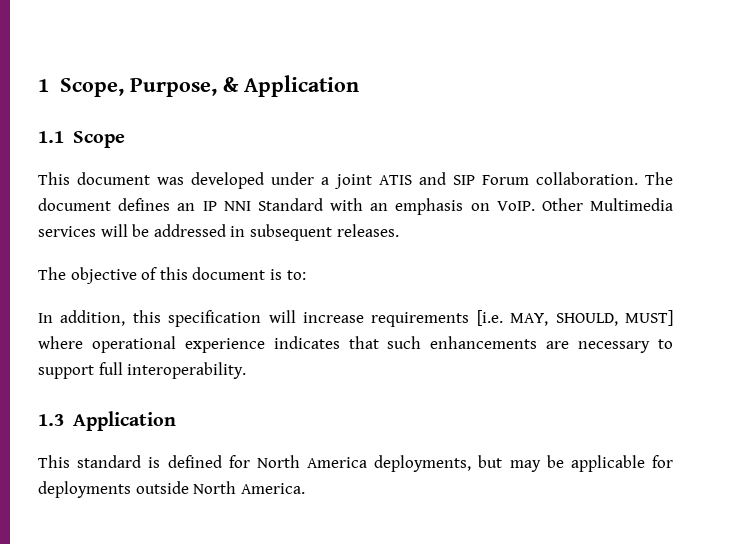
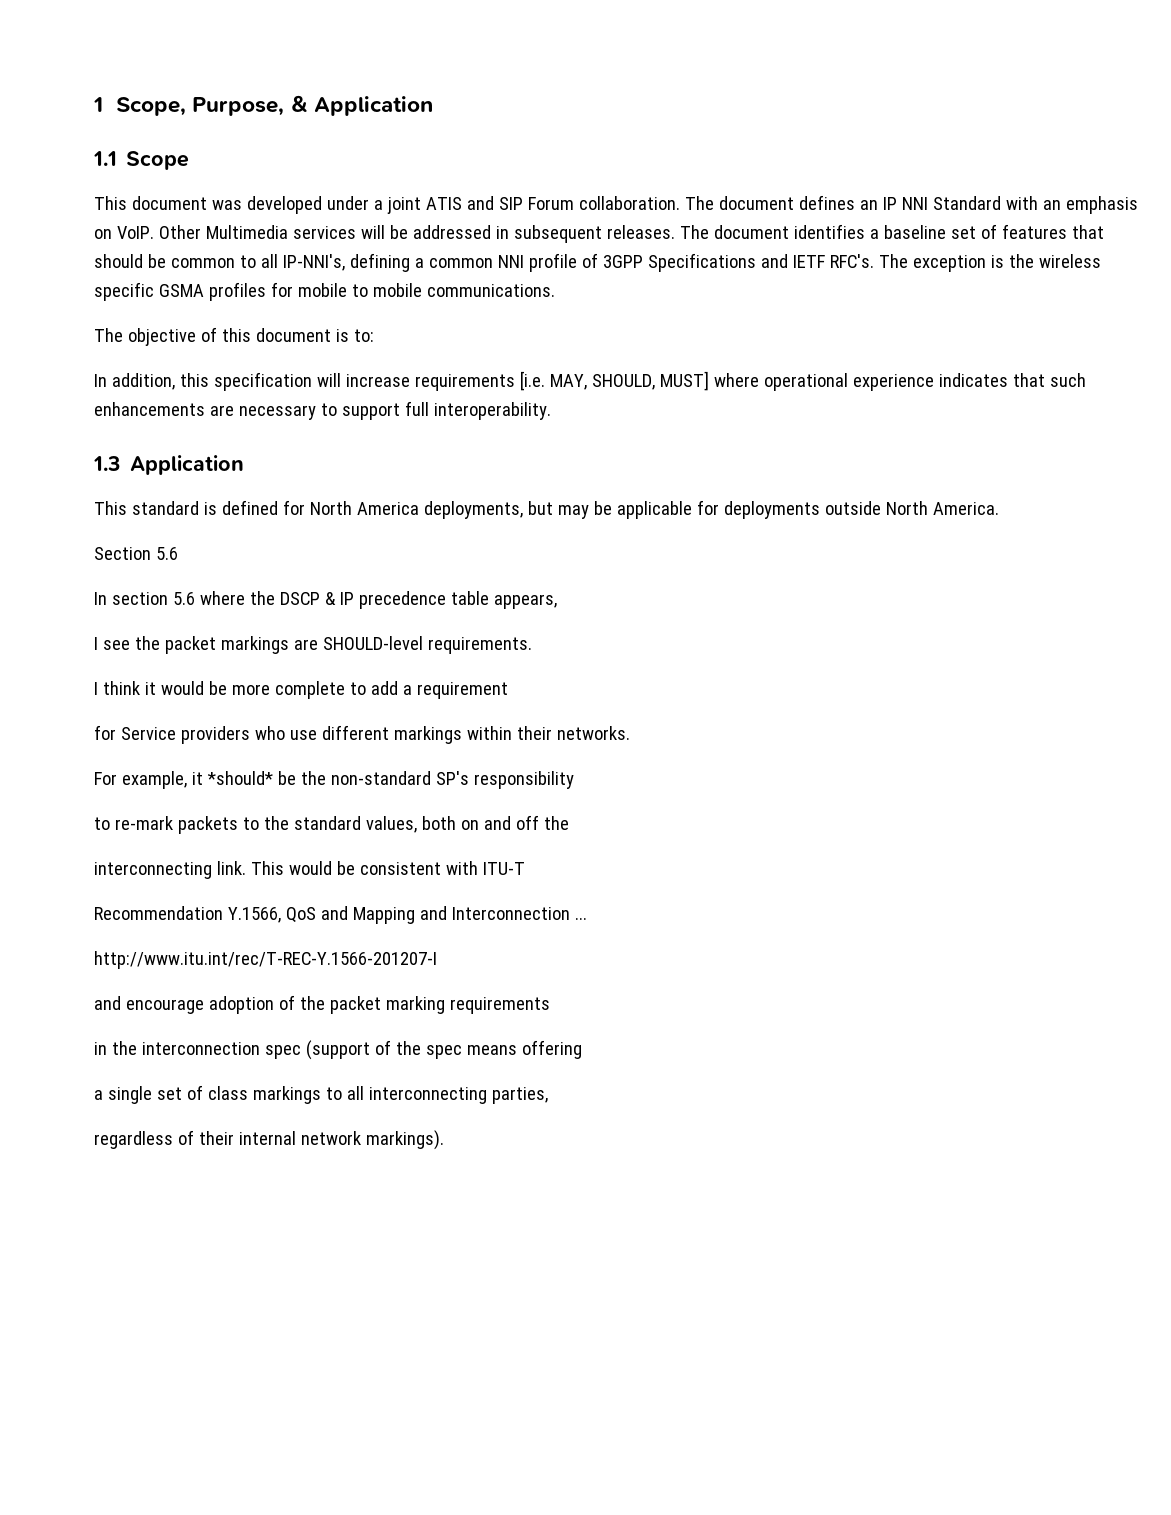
+ The document identifies a baseline set of features that should be common to all IP-NNI's, defining a common NNI profile of 3GPP Specifications and IETF RFC's. The exception is the wireless specific GSMA profiles for mobile to mobile communications.
+ Section 5.6
+ In section 5.6 where the DSCP & IP precedence table appears,
+ I see the packet markings are SHOULD-level requirements.
+ I think it would be more complete to add a requirement
+ for Service providers who use different markings within their networks.
+ For example, it *should* be the non-standard SP's responsibility
+ to re-mark packets to the standard values, both on and off the
+ interconnecting link. This would be consistent with ITU-T
+ Recommendation Y.1566, QoS and Mapping and Interconnection ...
+ http://www.itu.int/rec/T-REC-Y.1566-201207-I
+ and encourage adoption of the packet marking requirements
+ in the interconnection spec (support of the spec means offering
+ a single set of class markings to all interconnecting parties,
+ regardless of their internal network markings).

